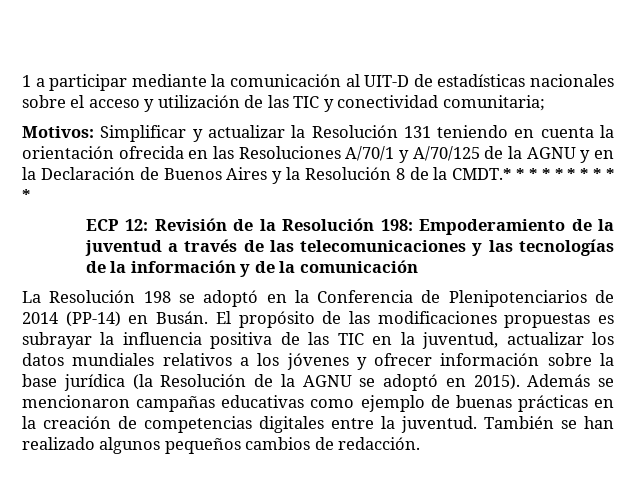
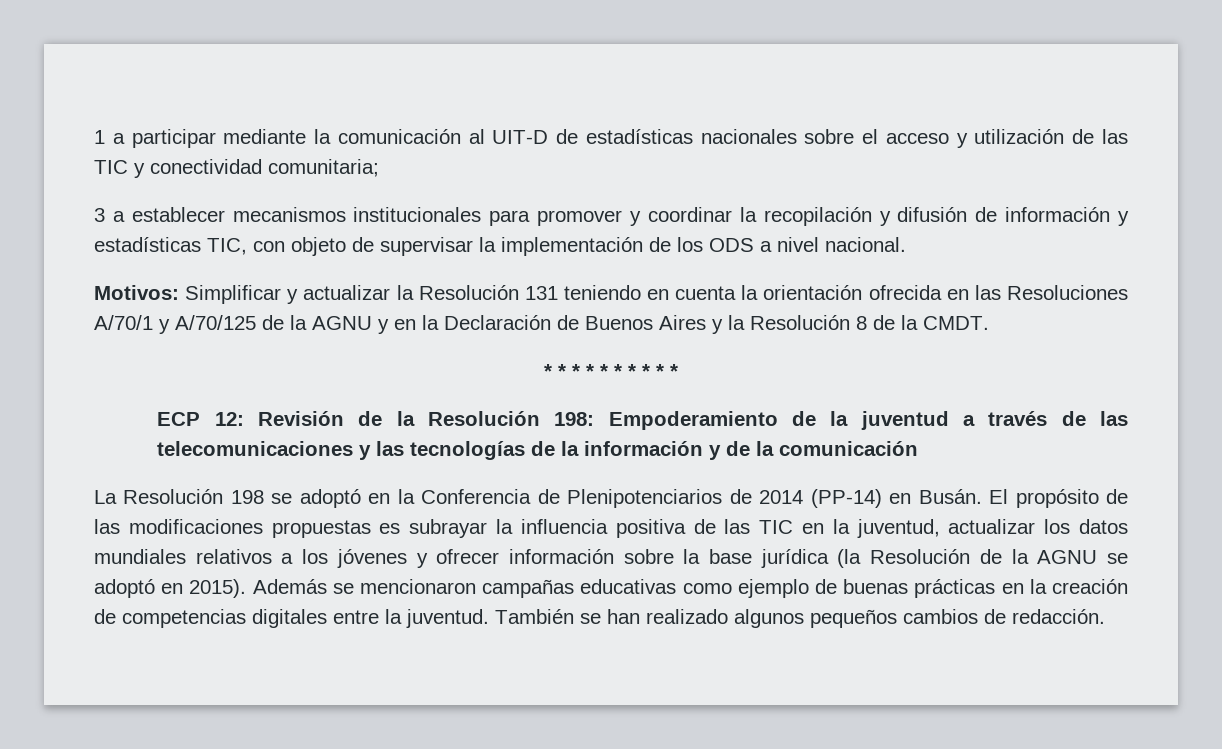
+ 3 a establecer mecanismos institucionales para promover y coordinar la recopilación y difusión de información y estadísticas TIC, con objeto de supervisar la implementación de los ODS a nivel nacional.
- Motivos: Simplificar y actualizar la Resolución 131 teniendo en cuenta la orientación ofrecida en las Resoluciones A/70/1 y A/70/125 de la AGNU y en la Declaración de Buenos Aires y la Resolución 8 de la CMDT.* * * * * * * * * *
+ Motivos: Simplificar y actualizar la Resolución 131 teniendo en cuenta la orientación ofrecida en las Resoluciones A/70/1 y A/70/125 de la AGNU y en la Declaración de Buenos Aires y la Resolución 8 de la CMDT.
+ * * * * * * * * * *

